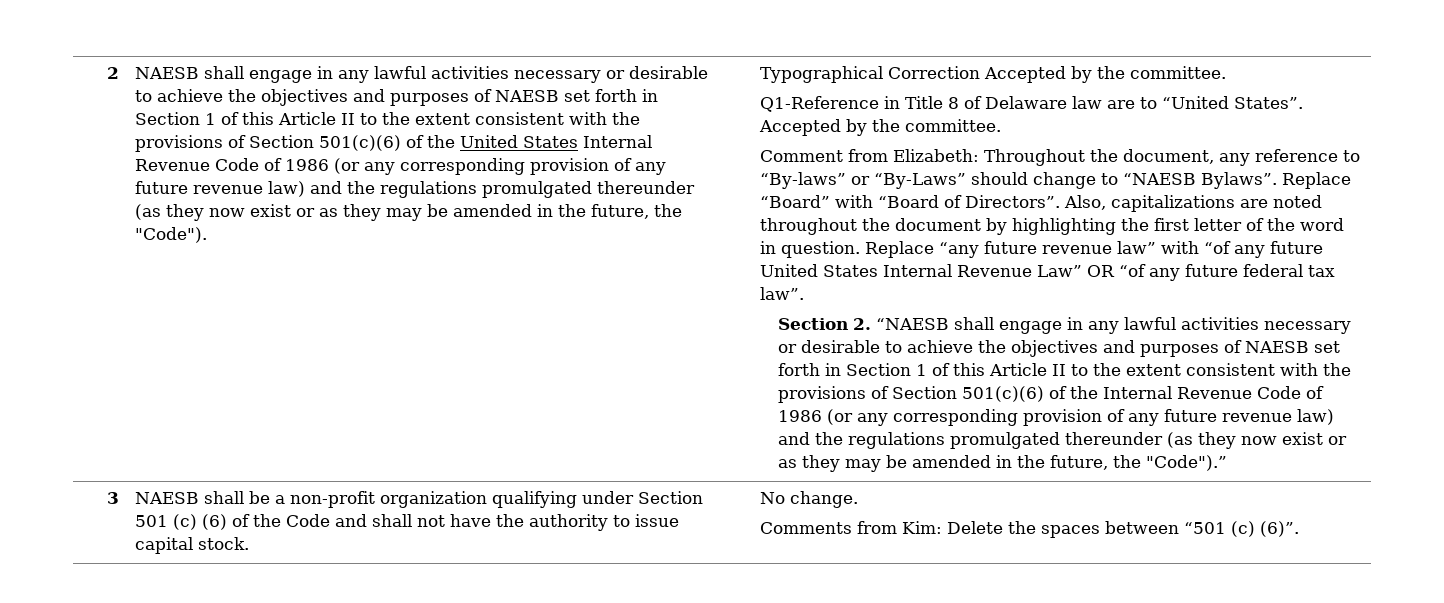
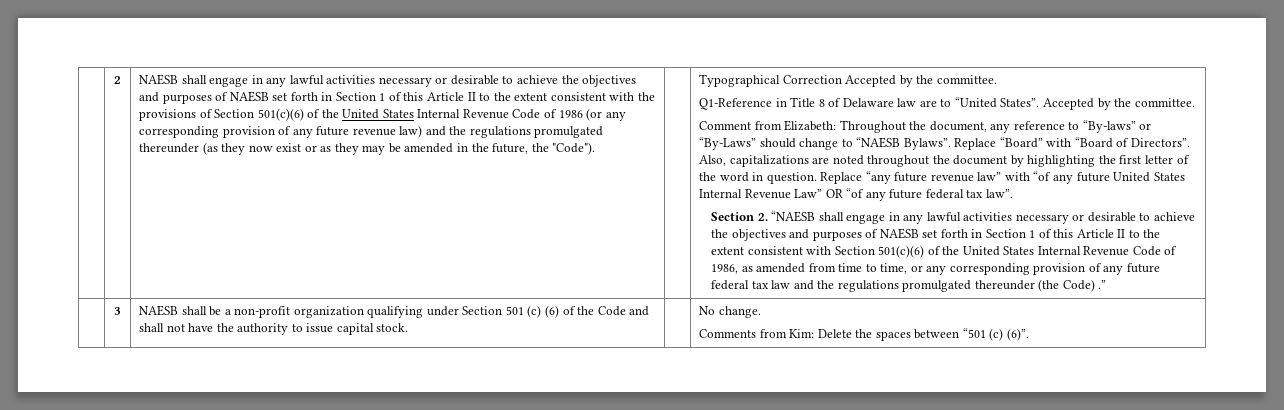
- Section 2. “NAESB shall engage in any lawful activities necessary or desirable to achieve the objectives and purposes of NAESB set forth in Section 1 of this Article II to the extent consistent with the provisions of Section 501(c)(6) of the Internal Revenue Code of 1986 (or any corresponding provision of any future revenue law) and the regulations promulgated thereunder (as they now exist or as they may be amended in the future, the "Code").”
+ Section 2. “NAESB shall engage in any lawful activities necessary or desirable to achieve the objectives and purposes of NAESB set forth in Section 1 of this Article II to the extent consistent with Section 501(c)(6) of the United States Internal Revenue Code of 1986, as amended from time to time, or any corresponding provision of any future federal tax law and the regulations promulgated thereunder (the Code) .”

